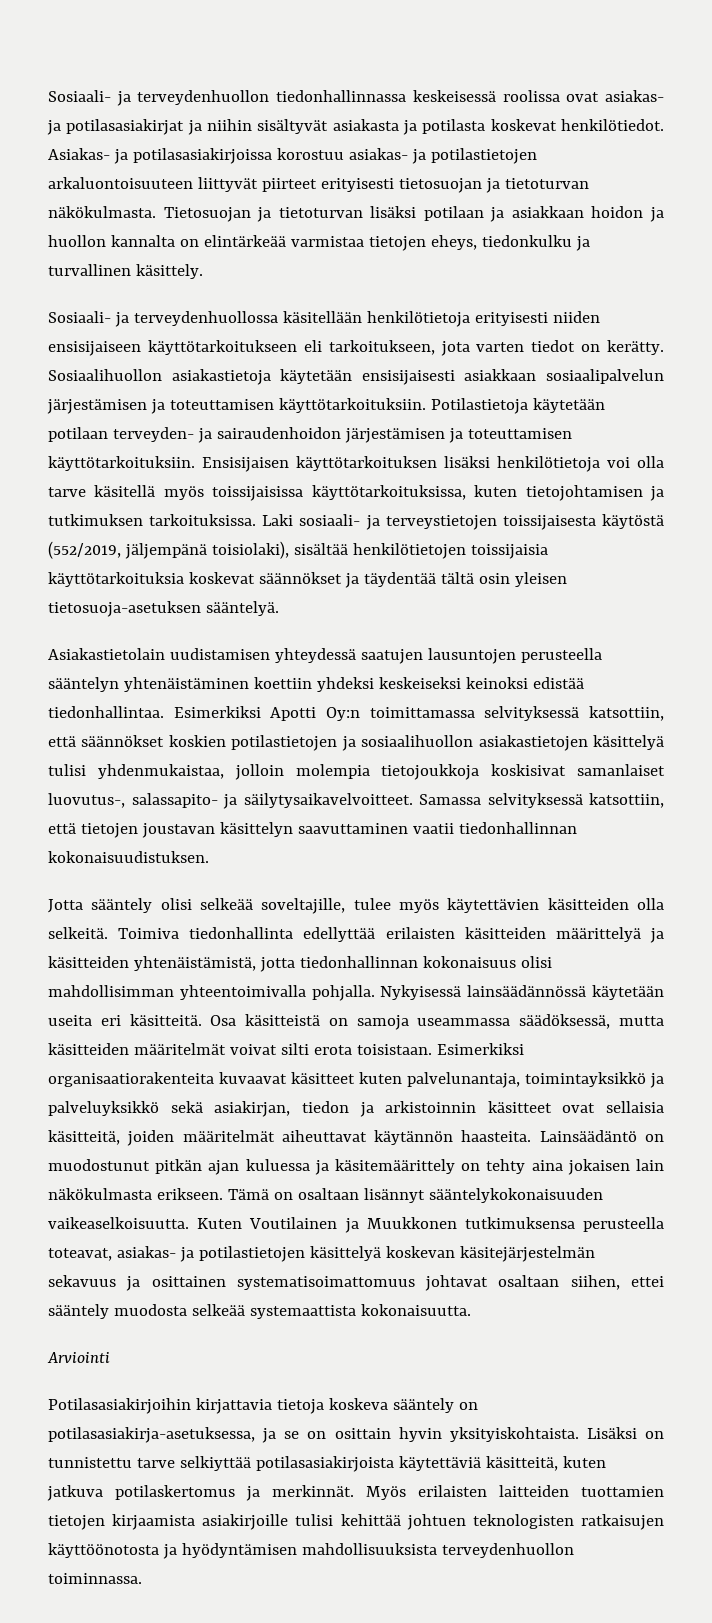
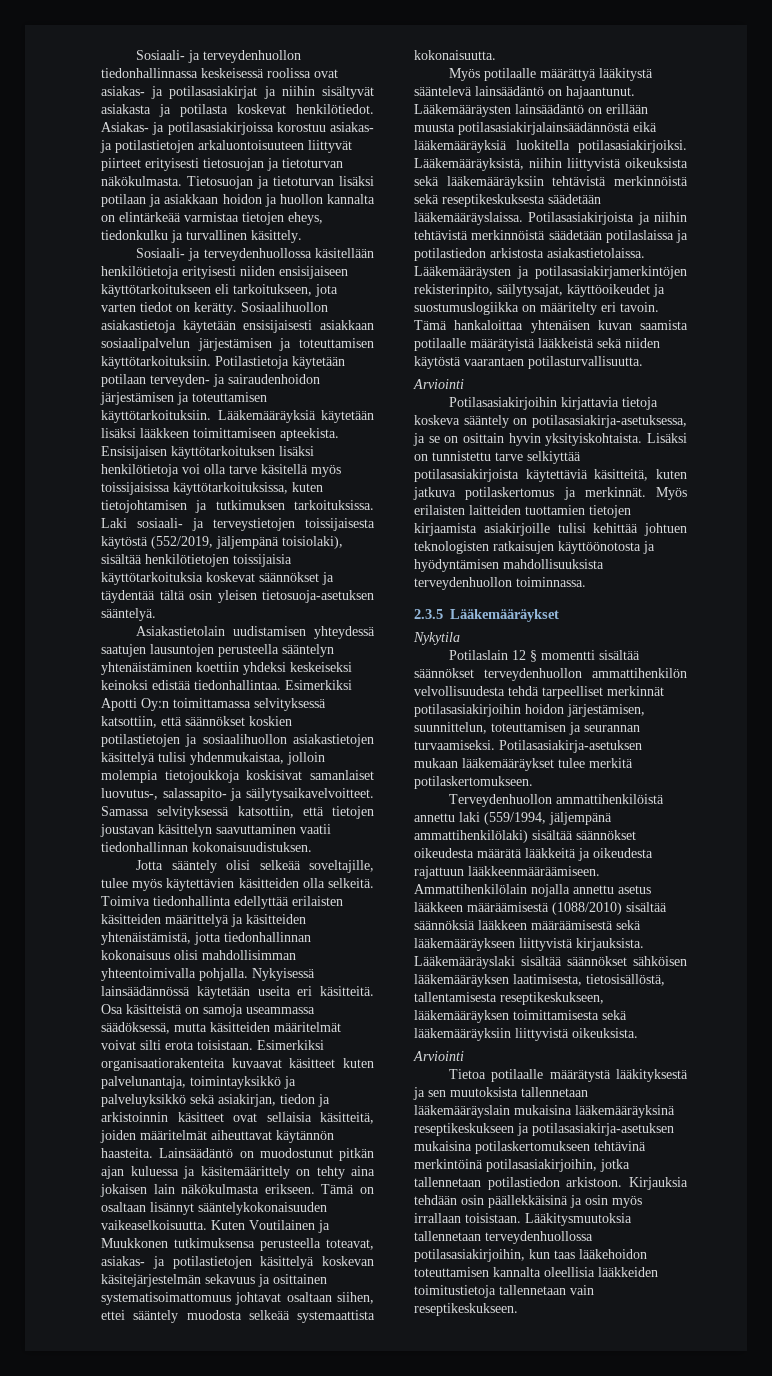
+ Lääkemääräyksiä käytetään lisäksi lääkkeen toimittamiseen apteekista.
+ Myös potilaalle määrättyä lääkitystä sääntelevä lainsäädäntö on hajaantunut. Lääkemääräysten lainsäädäntö on erillään muusta potilasasiakirjalainsäädännöstä eikä lääkemääräyksiä luokitella potilasasiakirjoiksi. Lääkemääräyksistä, niihin liittyvistä oikeuksista sekä lääkemääräyksiin tehtävistä merkinnöistä sekä reseptikeskuksesta säädetään lääkemääräyslaissa. Potilasasiakirjoista ja niihin tehtävistä merkinnöistä säädetään potilaslaissa ja potilastiedon arkistosta asiakastietolaissa. Lääkemääräysten ja potilasasiakirjamerkintöjen rekisterinpito, säilytysajat, käyttöoikeudet ja suostumuslogiikka on määritelty eri tavoin. Tämä hankaloittaa yhtenäisen kuvan saamista potilaalle määrätyistä lääkkeistä sekä niiden käytöstä vaarantaen potilasturvallisuutta.
+ 2.3.5 Lääkemääräykset
+ Nykytila
+ Potilaslain 12 § momentti sisältää säännökset terveydenhuollon ammattihenkilön velvollisuudesta tehdä tarpeelliset merkinnät potilasasiakirjoihin hoidon järjestämisen, suunnittelun, toteuttamisen ja seurannan turvaamiseksi. Potilasasiakirja-asetuksen mukaan lääkemääräykset tulee merkitä potilaskertomukseen.
+ Terveydenhuollon ammattihenkilöistä annettu laki (559/1994, jäljempänä ammattihenkilölaki) sisältää säännökset oikeudesta määrätä lääkkeitä ja oikeudesta rajattuun lääkkeenmääräämiseen. Ammattihenkilölain nojalla annettu asetus lääkkeen määräämisestä (1088/2010) sisältää säännöksiä lääkkeen määräämisestä sekä lääkemääräykseen liittyvistä kirjauksista. Lääkemääräyslaki sisältää säännökset sähköisen lääkemääräyksen laatimisesta, tietosisällöstä, tallentamisesta reseptikeskukseen, lääkemääräyksen toimittamisesta sekä lääkemääräyksiin liittyvistä oikeuksista.
+ Arviointi
+ Tietoa potilaalle määrätystä lääkityksestä ja sen muutoksista tallennetaan lääkemääräyslain mukaisina lääkemääräyksinä reseptikeskukseen ja potilasasiakirja-asetuksen mukaisina potilaskertomukseen tehtävinä merkintöinä potilasasiakirjoihin, jotka tallennetaan potilastiedon arkistoon. Kirjauksia tehdään osin päällekkäisinä ja osin myös irrallaan toisistaan. Lääkitysmuutoksia tallennetaan terveydenhuollossa potilasasiakirjoihin, kun taas lääkehoidon toteuttamisen kannalta oleellisia lääkkeiden toimitustietoja tallennetaan vain reseptikeskukseen.

